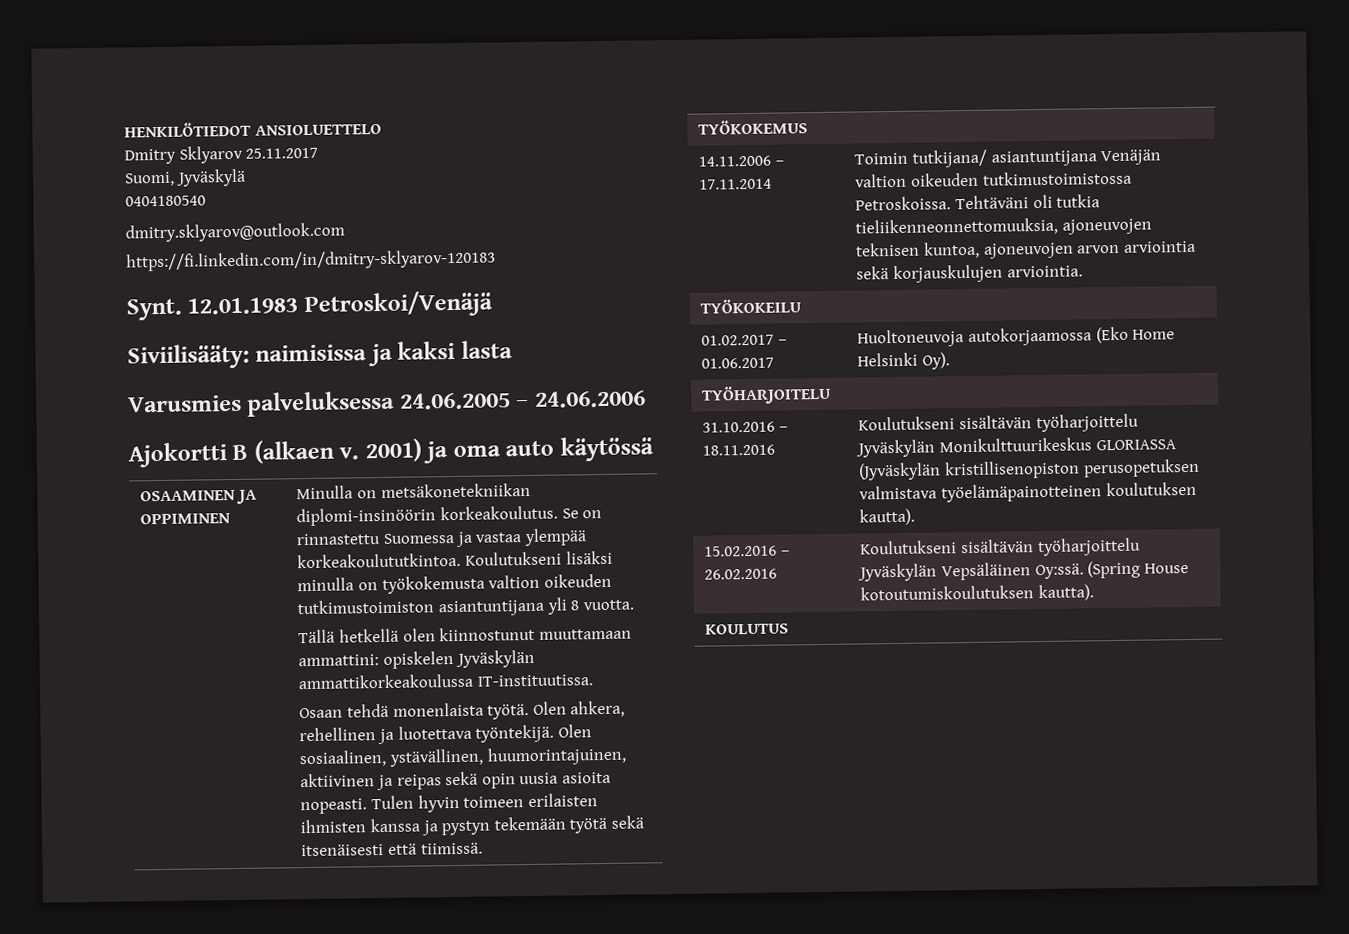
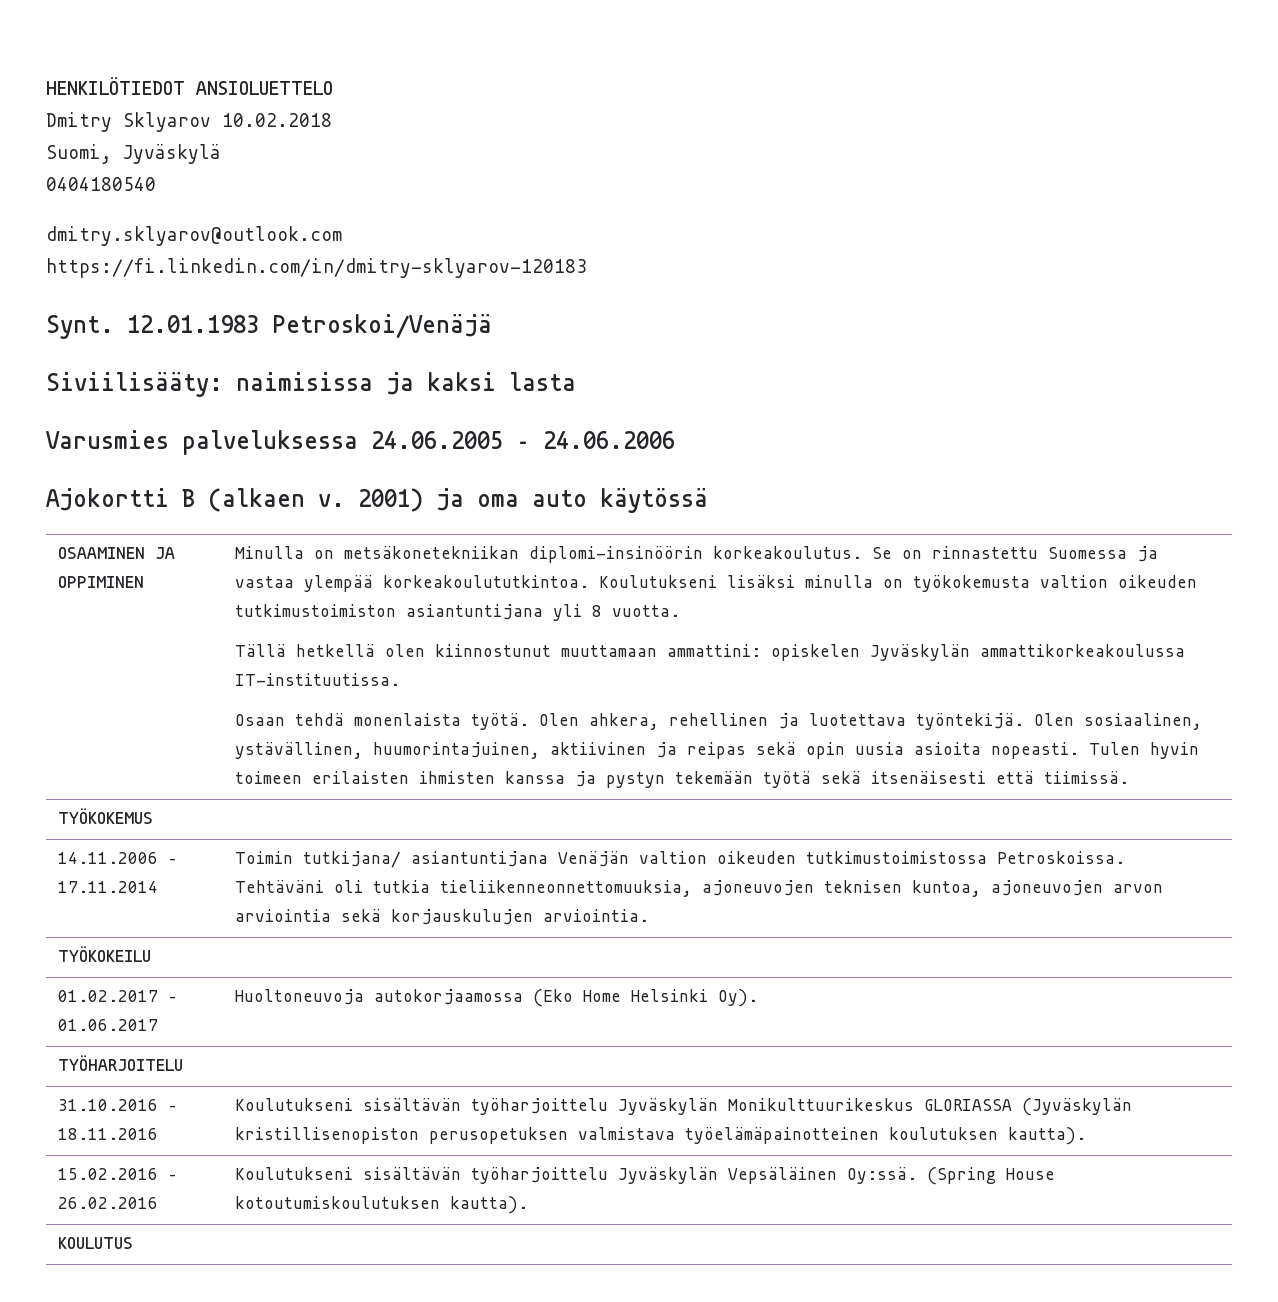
- Dmitry Sklyarov 25.11.2017
+ Dmitry Sklyarov 10.02.2018

